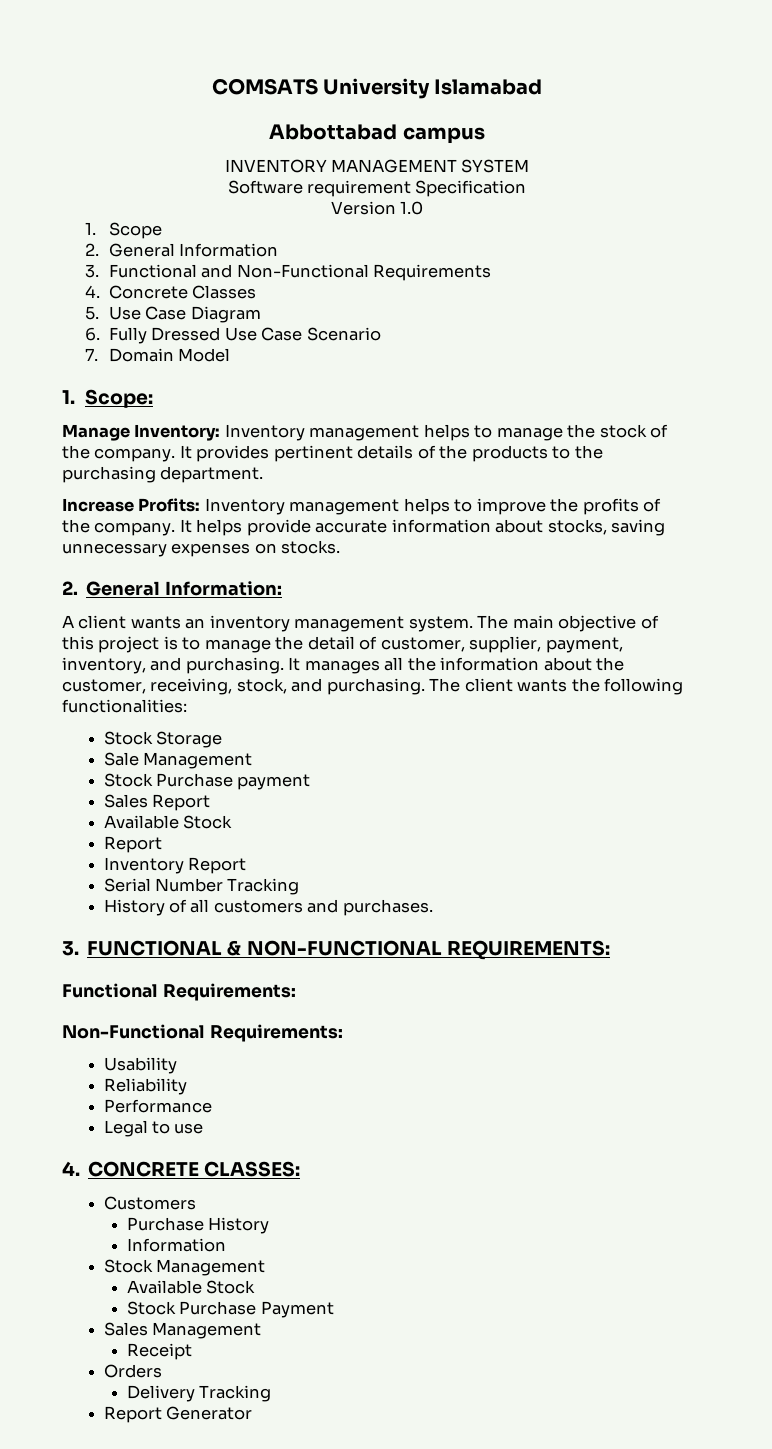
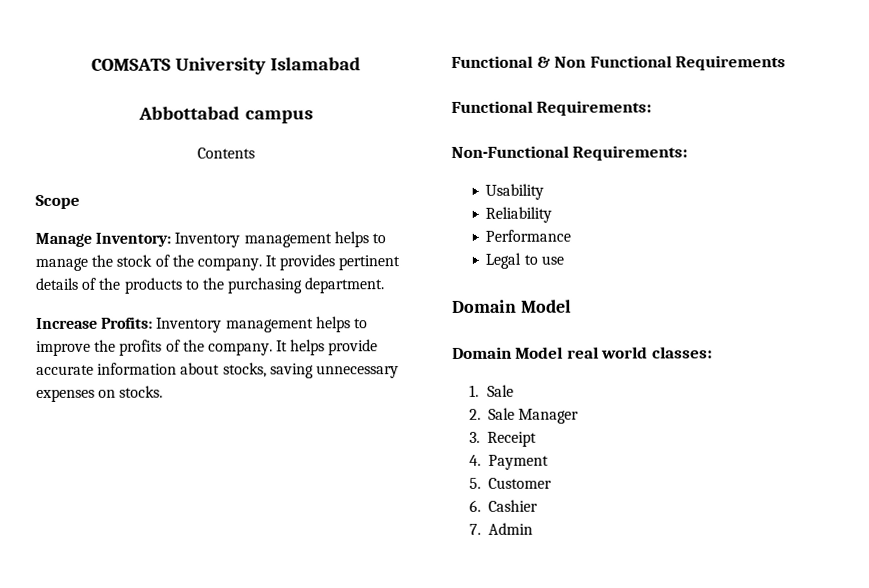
- INVENTORY MANAGEMENT SYSTEM
- Software requirement Specification
- Version 1.0
- 1. Scope
- 2. General Information
- 3. Functional and Non-Functional Requirements
- 4. Concrete Classes
- 5. Use Case Diagram
- 6. Fully Dressed Use Case Scenario
- 7. Domain Model
- 1. Scope:
+ Contents
+ Scope
- 2. General Information:
- A client wants an inventory management system. The main objective of this project is to manage the detail of customer, supplier, payment, inventory, and purchasing. It manages all the information about the customer, receiving, stock, and purchasing. The client wants the following functionalities:
- Stock Storage
- Sale Management
- Stock Purchase payment
- Sales Report
- Available Stock
- Report
- Inventory Report
- Serial Number Tracking
- History of all customers and purchases.
- 3. FUNCTIONAL & NON-FUNCTIONAL REQUIREMENTS:
+ Functional & Non Functional Requirements
  Legal to use
- 4. CONCRETE CLASSES:
- Customers
- Purchase History
- Information
- Stock Management
- Available Stock
- Stock Purchase Payment
- Sales Management
- Receipt
- Orders
- Delivery Tracking
- Report Generator
+ Domain Model
+ Domain Model real world classes:
+ 1. Sale
+ 2. Sale Manager
+ 3. Receipt
+ 4. Payment
+ 5. Customer
+ 6. Cashier
+ 7. Admin

